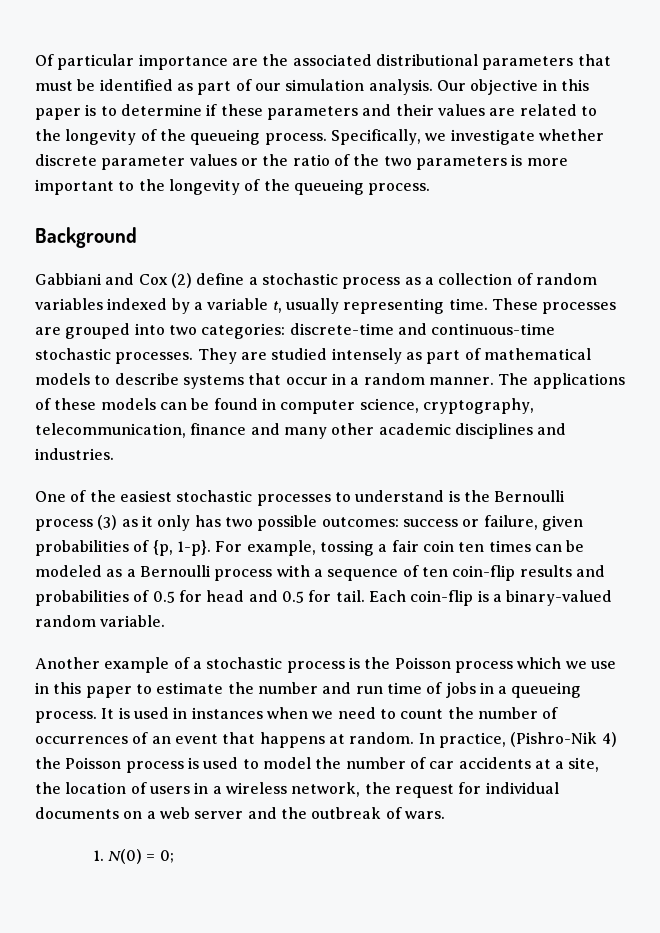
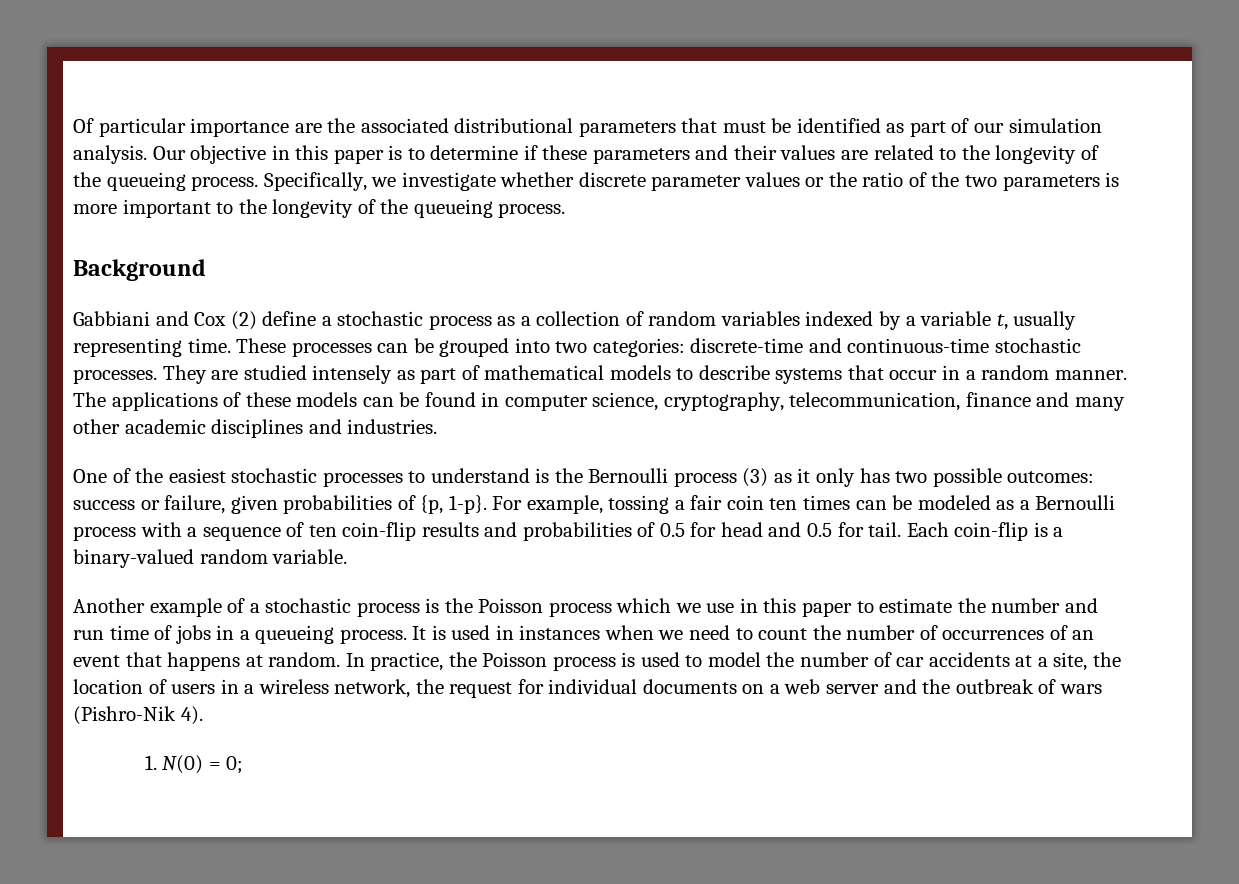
- These processes are grouped into two categories: discrete-time and continuous-time stochastic processes.
+ These processes can be grouped into two categories: discrete-time and continuous-time stochastic processes.
- In practice, (Pishro-Nik 4) the Poisson process is used to model the number of car accidents at a site, the location of users in a wireless network, the request for individual documents on a web server and the outbreak of wars.
+ In practice, the Poisson process is used to model the number of car accidents at a site, the location of users in a wireless network, the request for individual documents on a web server and the outbreak of wars (Pishro-Nik 4).

